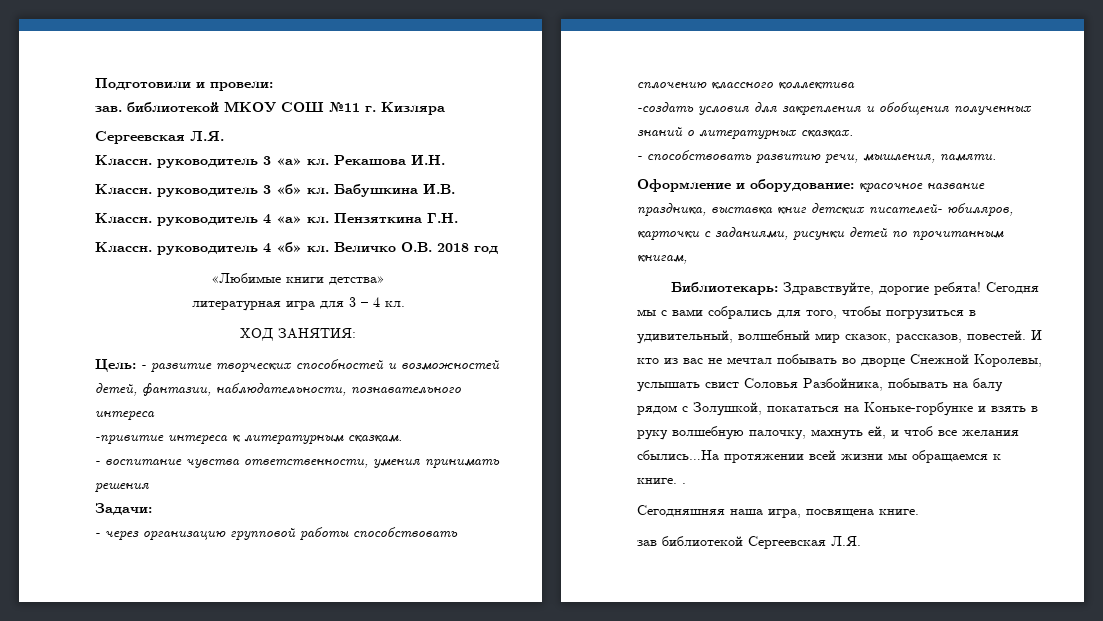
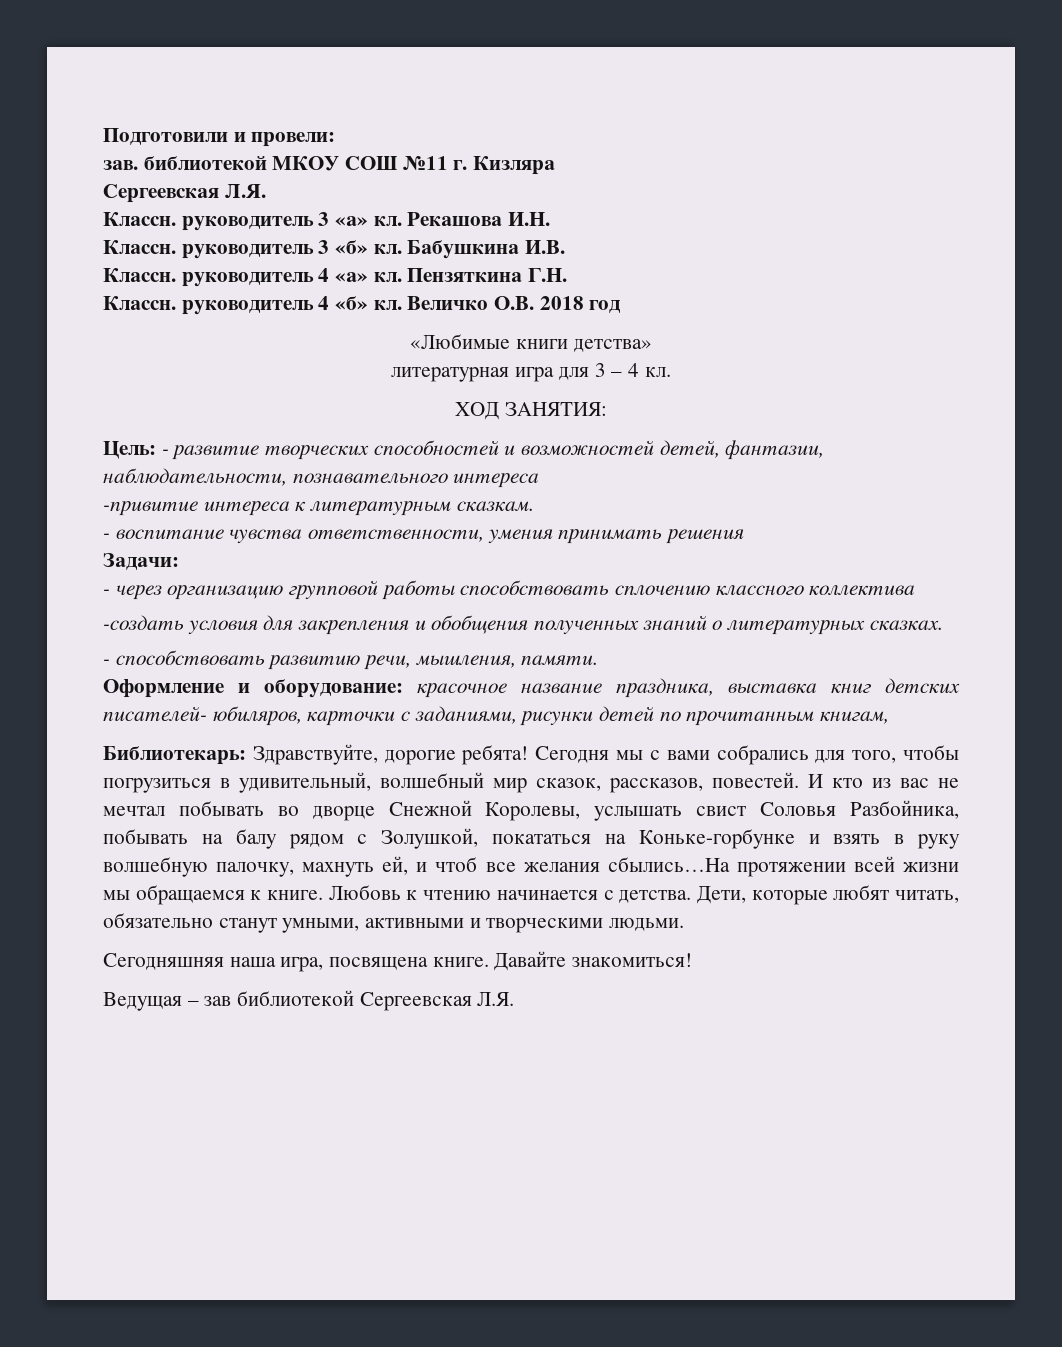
- И кто из вас не мечтал побывать во дворце Снежной Королевы, услышать свист Соловья Разбойника, побывать на балу рядом с Золушкой, покататься на Коньке-горбунке и взять в руку волшебную палочку, махнуть ей, и чтоб все желания сбылись…На протяжении всей жизни мы обращаемся к книге. .
+ И кто из вас не мечтал побывать во дворце Снежной Королевы, услышать свист Соловья Разбойника, побывать на балу рядом с Золушкой, покататься на Коньке-горбунке и взять в руку волшебную палочку, махнуть ей, и чтоб все желания сбылись…На протяжении всей жизни мы обращаемся к книге. Любовь к чтению начинается с детства. Дети, которые любят читать, обязательно станут умными, активными и творческими людьми.
- Сегодняшняя наша игра, посвящена книге.
- зав библиотекой Сергеевская Л.Я.
+ Сегодняшняя наша игра, посвящена книге. Давайте знакомиться!
+ Ведущая – зав библиотекой Сергеевская Л.Я.

